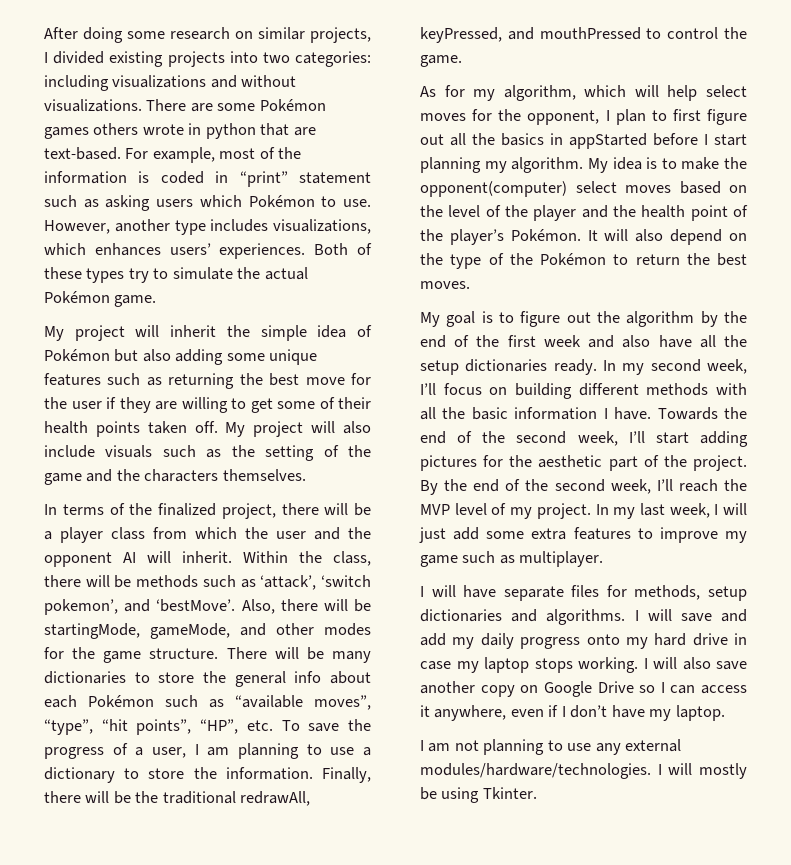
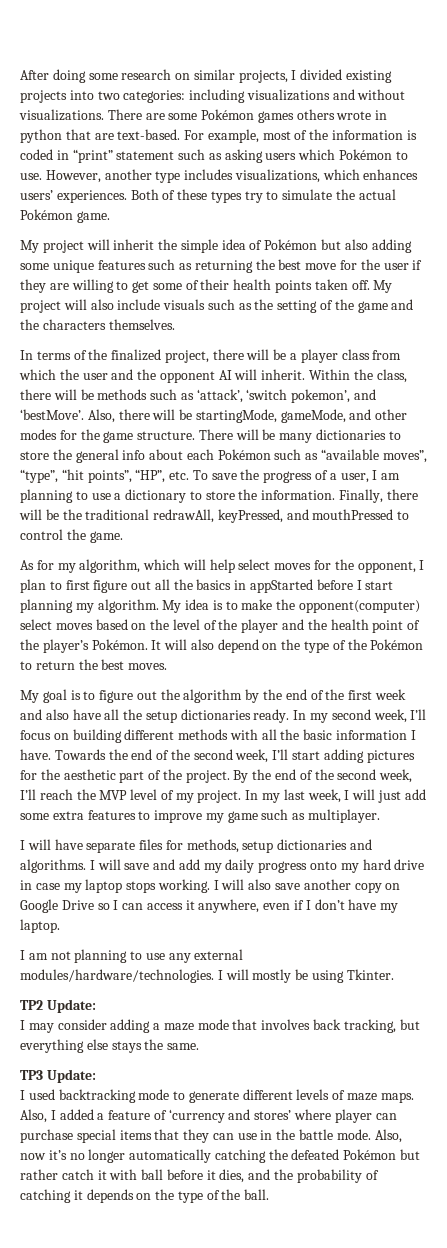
+ TP2 Update:
+ I may consider adding a maze mode that involves back tracking, but everything else stays the same.
+ TP3 Update:
+ I used backtracking mode to generate different levels of maze maps. Also, I added a feature of ‘currency and stores’ where player can purchase special items that they can use in the battle mode. Also, now it’s no longer automatically catching the defeated Pokémon but rather catch it with ball before it dies, and the probability of catching it depends on the type of the ball.

